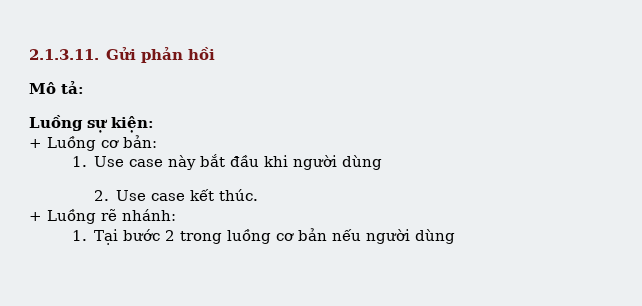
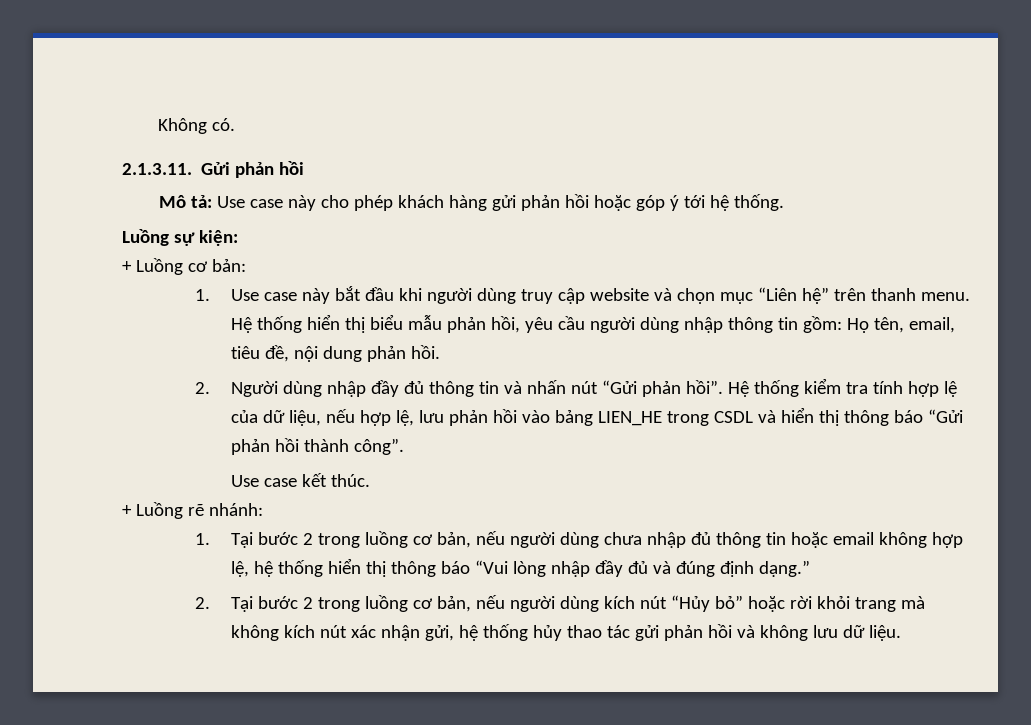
+ Không có.
- Mô tả:
+ Mô tả: Use case này cho phép khách hàng gửi phản hồi hoặc góp ý tới hệ thống.
- 1. Use case này bắt đầu khi người dùng
- 2. Use case kết thúc.
+ 1. Use case này bắt đầu khi người dùng truy cập website và chọn mục “Liên hệ” trên thanh menu. Hệ thống hiển thị biểu mẫu phản hồi, yêu cầu người dùng nhập thông tin gồm: Họ tên, email, tiêu đề, nội dung phản hồi.
+ 2. Người dùng nhập đầy đủ thông tin và nhấn nút “Gửi phản hồi”. Hệ thống kiểm tra tính hợp lệ của dữ liệu, nếu hợp lệ, lưu phản hồi vào bảng LIEN_HE trong CSDL và hiển thị thông báo “Gửi phản hồi thành công”.
+ Use case kết thúc.
- 1. Tại bước 2 trong luồng cơ bản nếu người dùng
+ 1. Tại bước 2 trong luồng cơ bản, nếu người dùng chưa nhập đủ thông tin hoặc email không hợp lệ, hệ thống hiển thị thông báo “Vui lòng nhập đầy đủ và đúng định dạng.”
+ 2. Tại bước 2 trong luồng cơ bản, nếu người dùng kích nút “Hủy bỏ” hoặc rời khỏi trang mà không kích nút xác nhận gửi, hệ thống hủy thao tác gửi phản hồi và không lưu dữ liệu.

